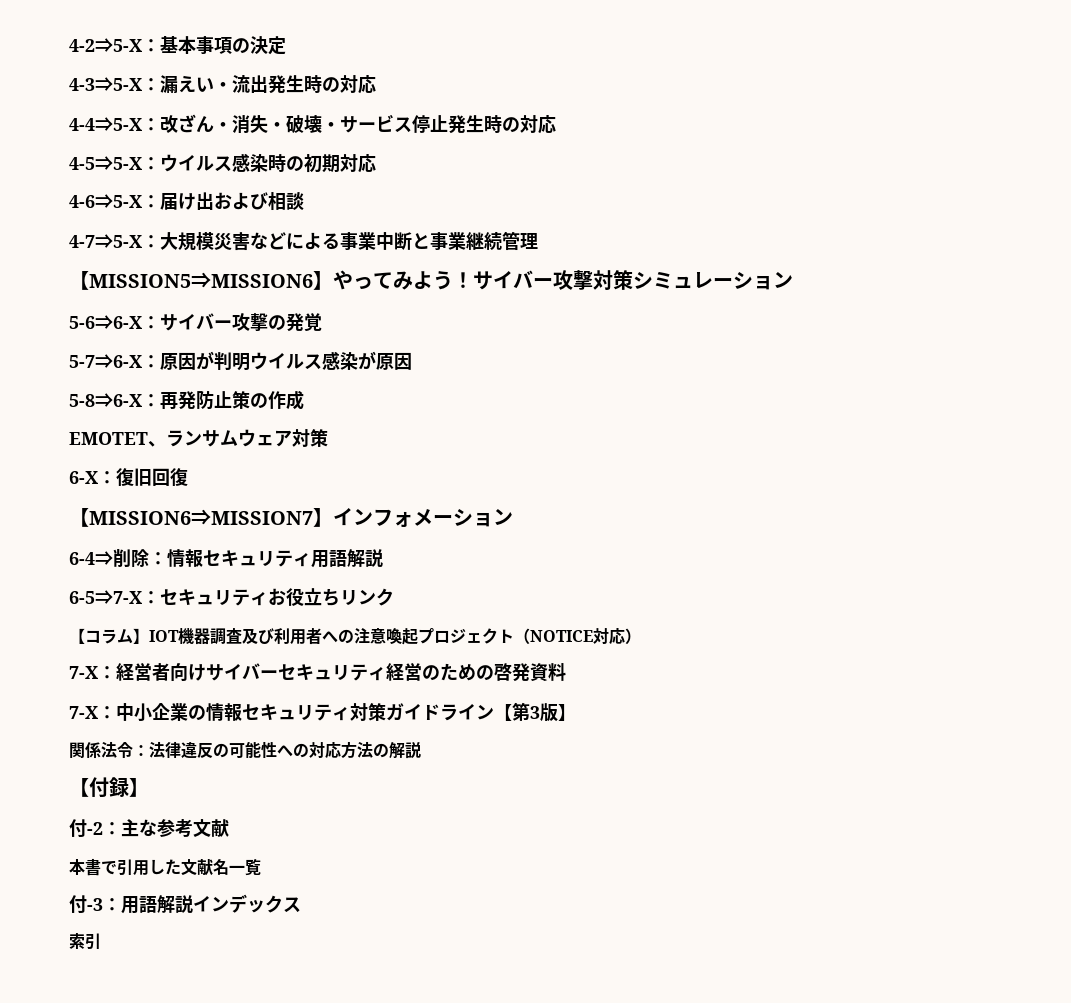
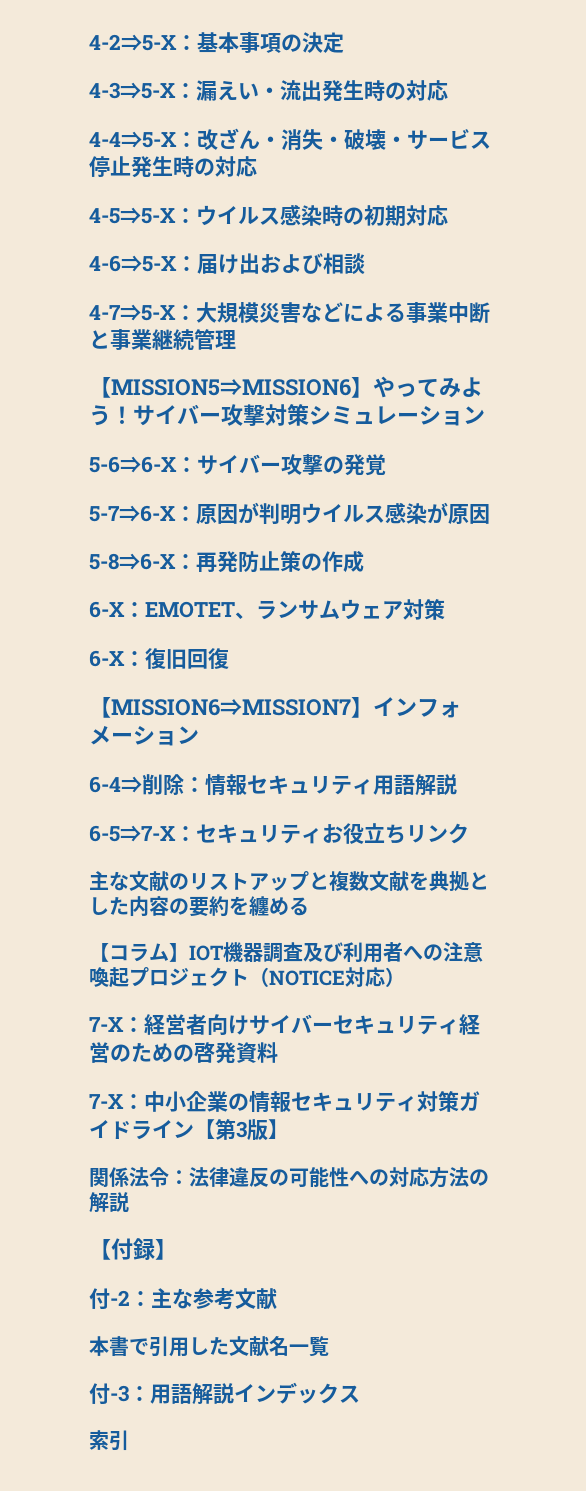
- EMOTET、ランサムウェア対策
+ 6-X：EMOTET、ランサムウェア対策
+ 主な文献のリストアップと複数文献を典拠とした内容の要約を纏める

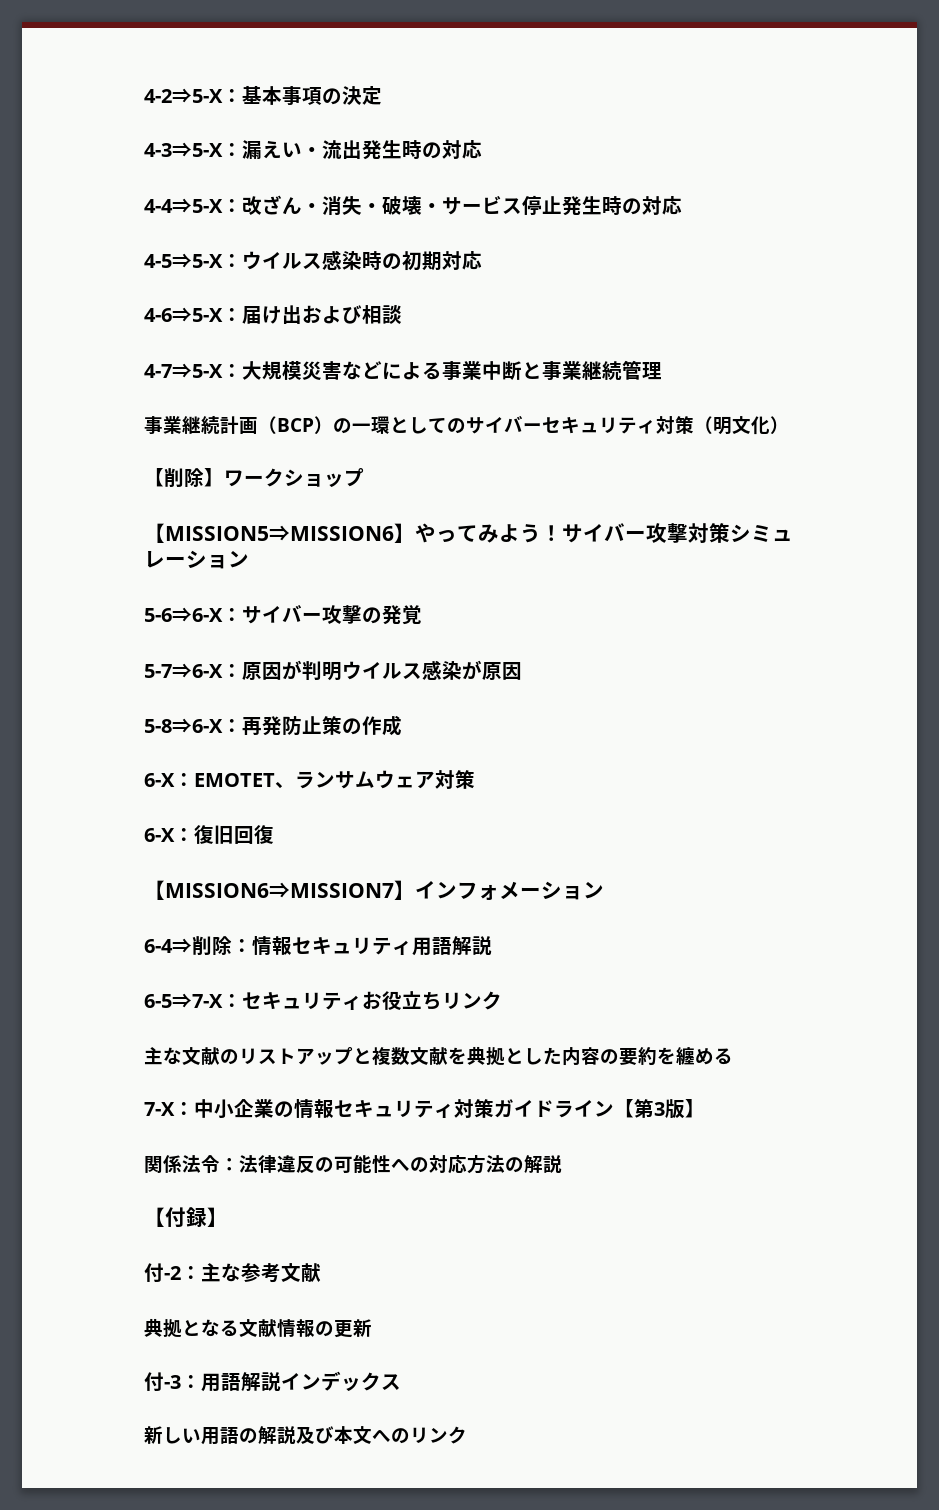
+ 事業継続計画（BCP）の一環としてのサイバーセキュリティ対策（明文化）
+ 【削除】ワークショップ
- 【コラム】IOT機器調査及び利用者への注意喚起プロジェクト（NOTICE対応）
- 7-X：経営者向けサイバーセキュリティ経営のための啓発資料
- 本書で引用した文献名一覧
+ 典拠となる文献情報の更新
- 索引
+ 新しい用語の解説及び本文へのリンク

